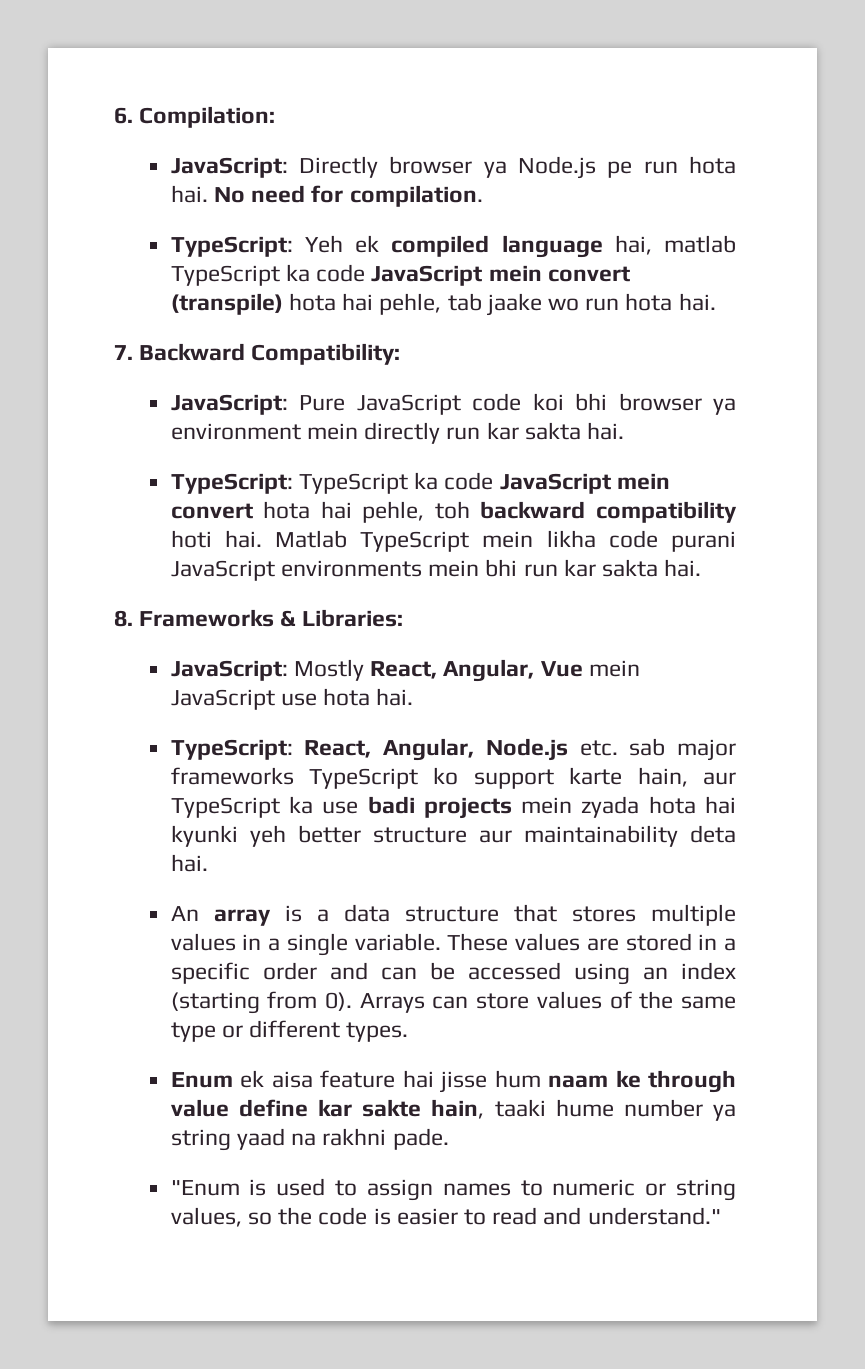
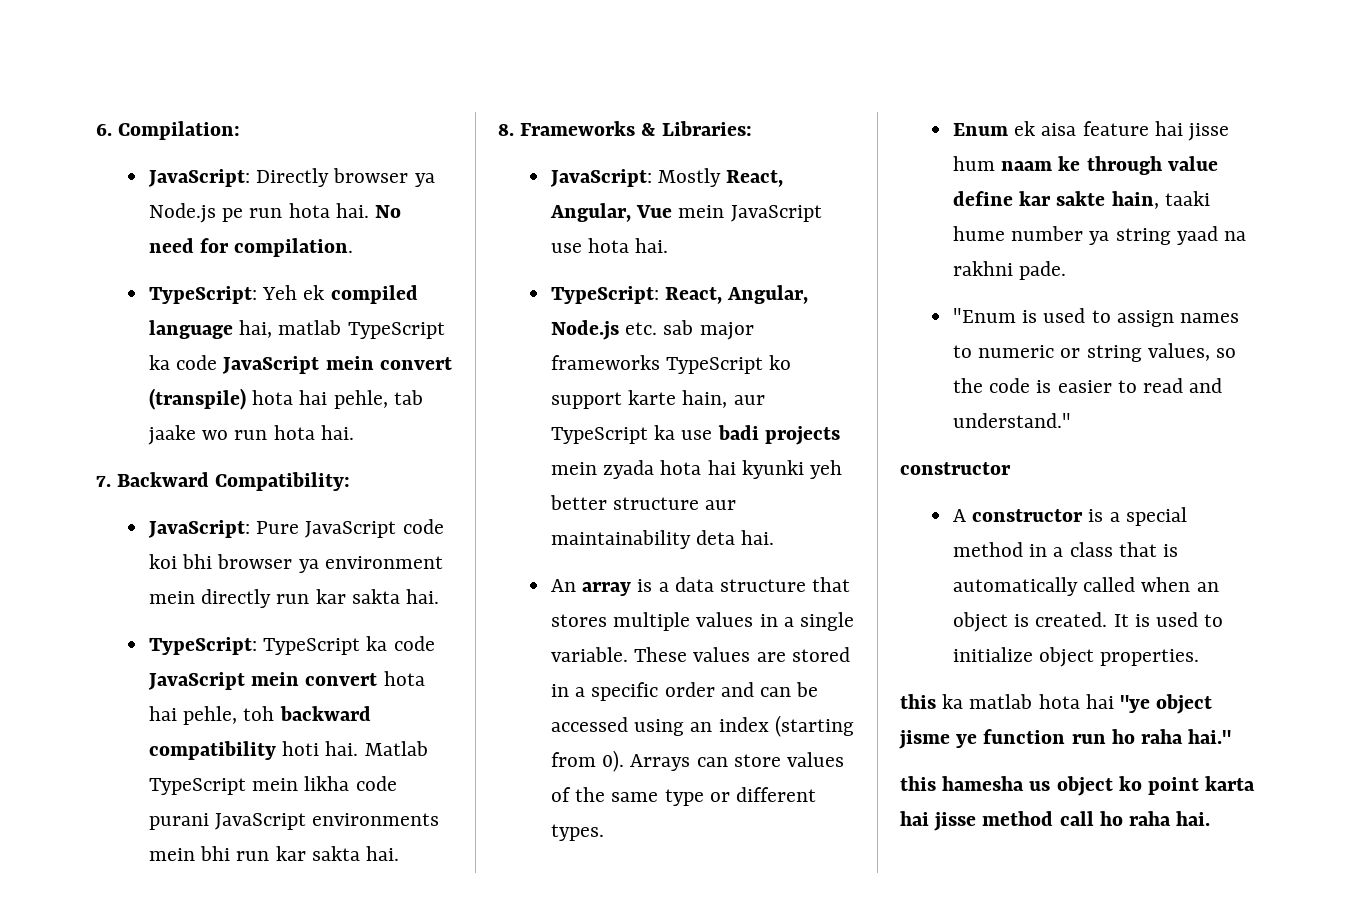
  "Enum is used to assign names to numeric or string values, so the code is easier to read and understand."
+ constructor
+ A constructor is a special method in a class that is automatically called when an object is created. It is used to initialize object properties.
+ this ka matlab hota hai "ye object jisme ye function run ho raha hai."
+ this hamesha us object ko point karta hai jisse method call ho raha hai.

